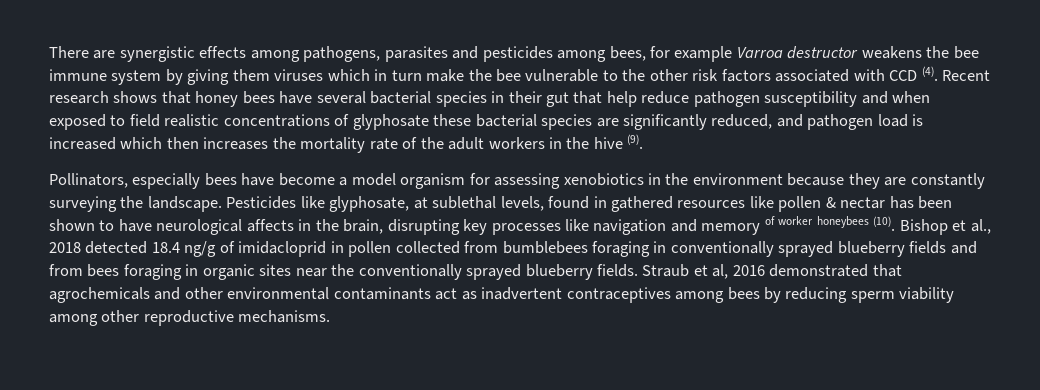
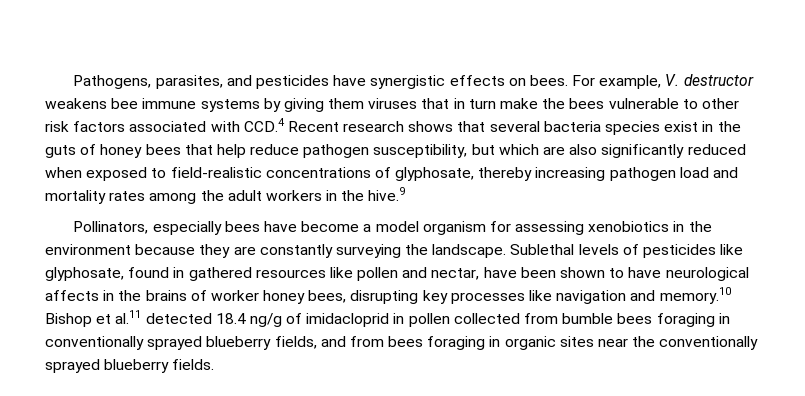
- There are synergistic effects among pathogens, parasites and pesticides among bees, for example Varroa destructor weakens the bee immune system by giving them viruses which in turn make the bee vulnerable to the other risk factors associated with CCD (4). Recent research shows that honey bees have several bacterial species in their gut that help reduce pathogen susceptibility and when exposed to field realistic concentrations of glyphosate these bacterial species are significantly reduced, and pathogen load is increased which then increases the mortality rate of the adult workers in the hive (9).
+ Pathogens, parasites, and pesticides have synergistic effects on bees. For example, V. destructor weakens bee immune systems by giving them viruses that in turn make the bees vulnerable to other risk factors associated with CCD.4 Recent research shows that several bacteria species exist in the guts of honey bees that help reduce pathogen susceptibility, but which are also significantly reduced when exposed to field-realistic concentrations of glyphosate, thereby increasing pathogen load and mortality rates among the adult workers in the hive.9
- Pesticides like glyphosate, at sublethal levels, found in gathered resources like pollen & nectar has been shown to have neurological affects in the brain, disrupting key processes like navigation and memory of worker honeybees (10). Bishop et al., 2018 detected 18.4 ng/g of imidacloprid in pollen collected from bumblebees foraging in conventionally sprayed blueberry fields and from bees foraging in organic sites near the conventionally sprayed blueberry fields. Straub et al, 2016 demonstrated that agrochemicals and other environmental contaminants act as inadvertent contraceptives among bees by reducing sperm viability among other reproductive mechanisms.
+ Sublethal levels of pesticides like glyphosate, found in gathered resources like pollen and nectar, have been shown to have neurological affects in the brains of worker honey bees, disrupting key processes like navigation and memory.10 Bishop et al.11 detected 18.4 ng/g of imidacloprid in pollen collected from bumble bees foraging in conventionally sprayed blueberry fields, and from bees foraging in organic sites near the conventionally sprayed blueberry fields.

